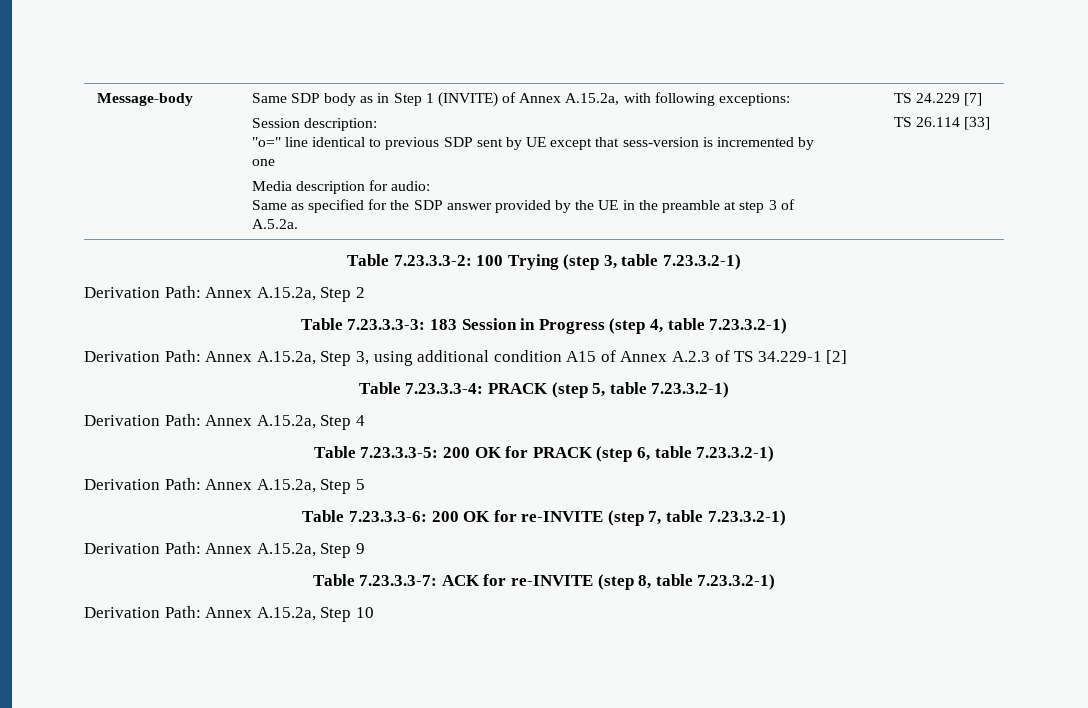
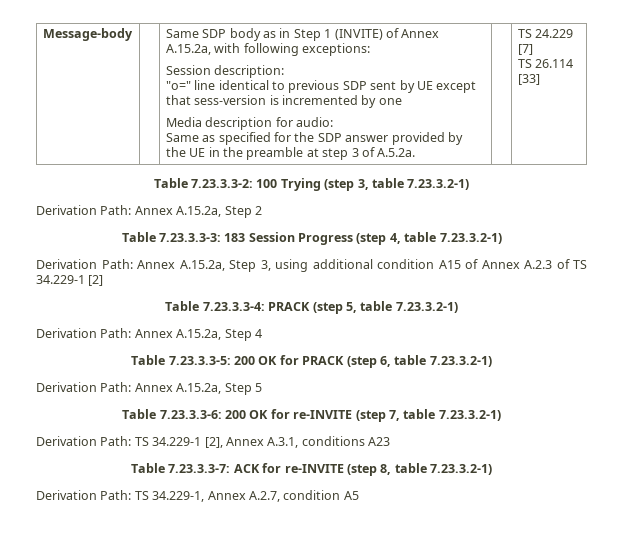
- Table 7.23.3.3-3: 183 Session in Progress (step 4, table 7.23.3.2-1)
+ Table 7.23.3.3-3: 183 Session Progress (step 4, table 7.23.3.2-1)
- Derivation Path: Annex A.15.2a, Step 9
+ Derivation Path: TS 34.229-1 [2], Annex A.3.1, conditions A23
- Derivation Path: Annex A.15.2a, Step 10
+ Derivation Path: TS 34.229-1, Annex A.2.7, condition A5

